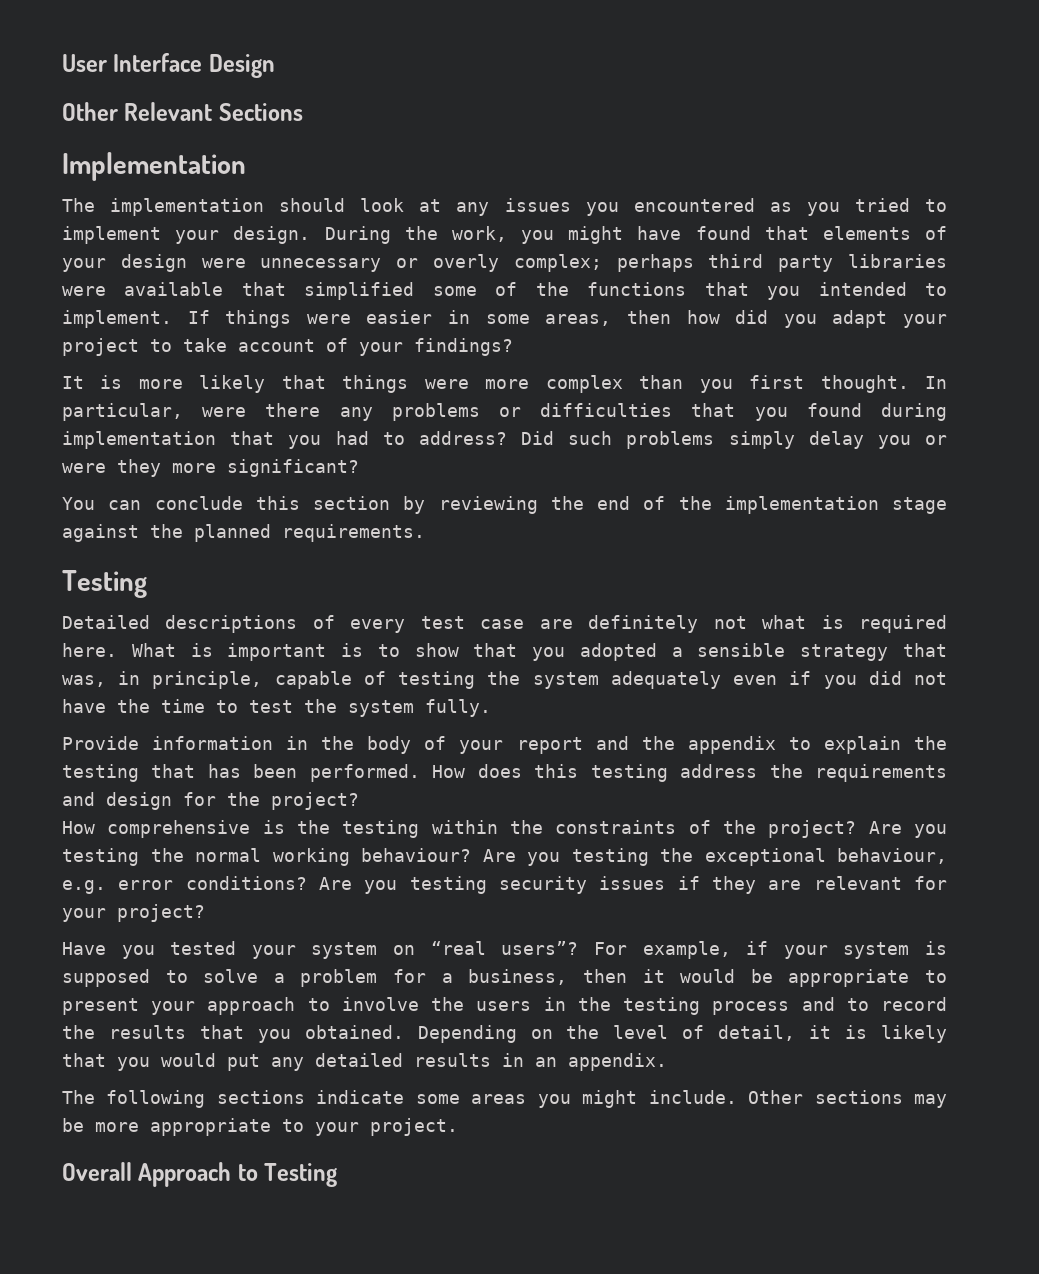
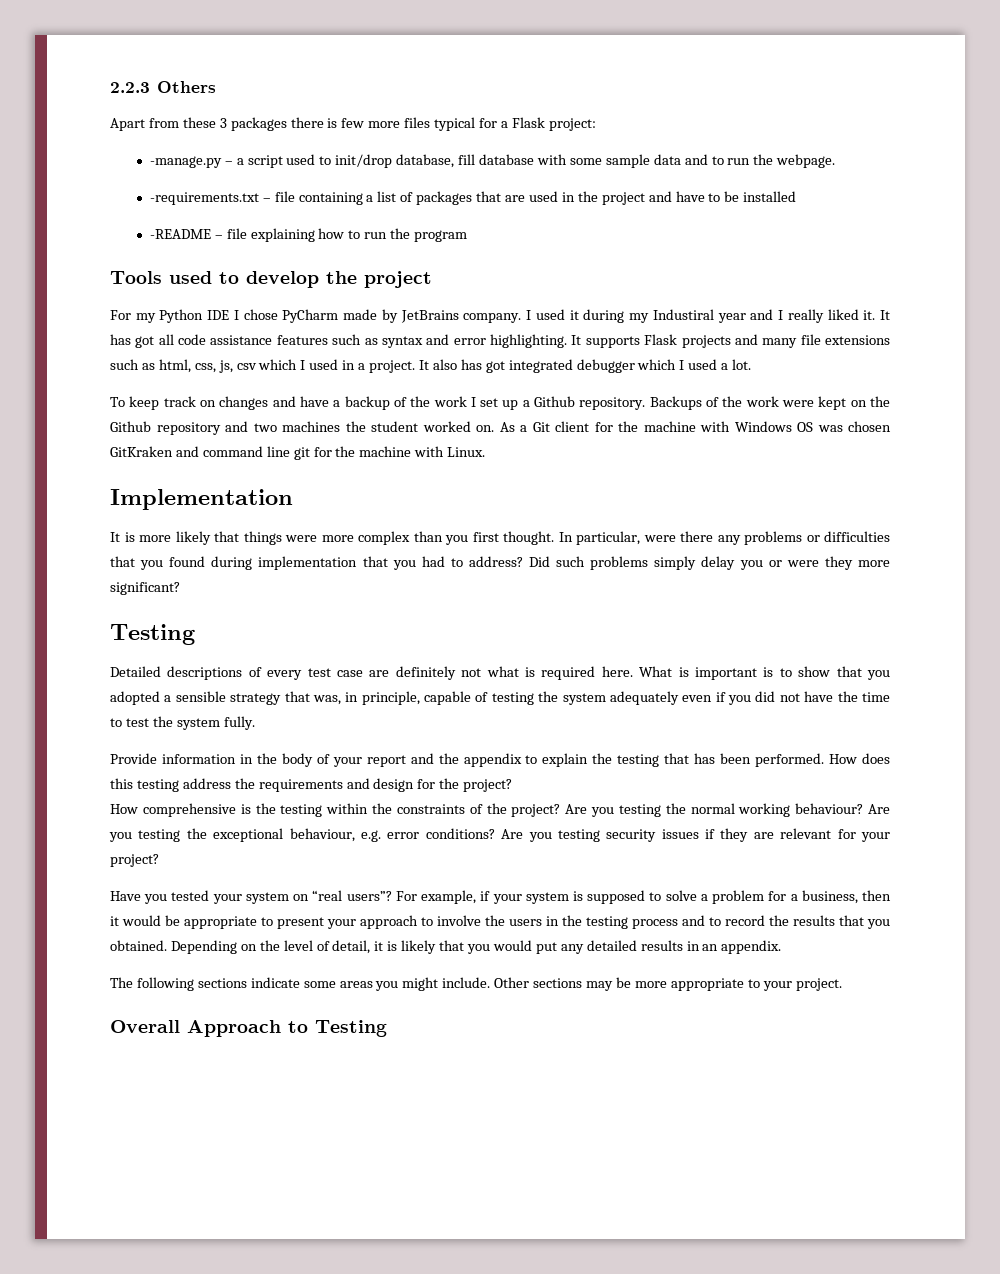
- User Interface Design
- Other Relevant Sections
+ 2.2.3 Others
+ Apart from these 3 packages there is few more files typical for a Flask project:
+ -manage.py – a script used to init/drop database, fill database with some sample data and to run the webpage.
+ -requirements.txt – file containing a list of packages that are used in the project and have to be installed
+ -README – file explaining how to run the program
+ Tools used to develop the project
+ For my Python IDE I chose PyCharm made by JetBrains company. I used it during my Industiral year and I really liked it. It has got all code assistance features such as syntax and error highlighting. It supports Flask projects and many file extensions such as html, css, js, csv which I used in a project. It also has got integrated debugger which I used a lot.
+ To keep track on changes and have a backup of the work I set up a Github repository. Backups of the work were kept on the Github repository and two machines the student worked on. As a Git client for the machine with Windows OS was chosen GitKraken and command line git for the machine with Linux.
  Implementation
- The implementation should look at any issues you encountered as you tried to implement your design. During the work, you might have found that elements of your design were unnecessary or overly complex; perhaps third party libraries were available that simplified some of the functions that you intended to implement. If things were easier in some areas, then how did you adapt your project to take account of your findings?
- You can conclude this section by reviewing the end of the implementation stage against the planned requirements.

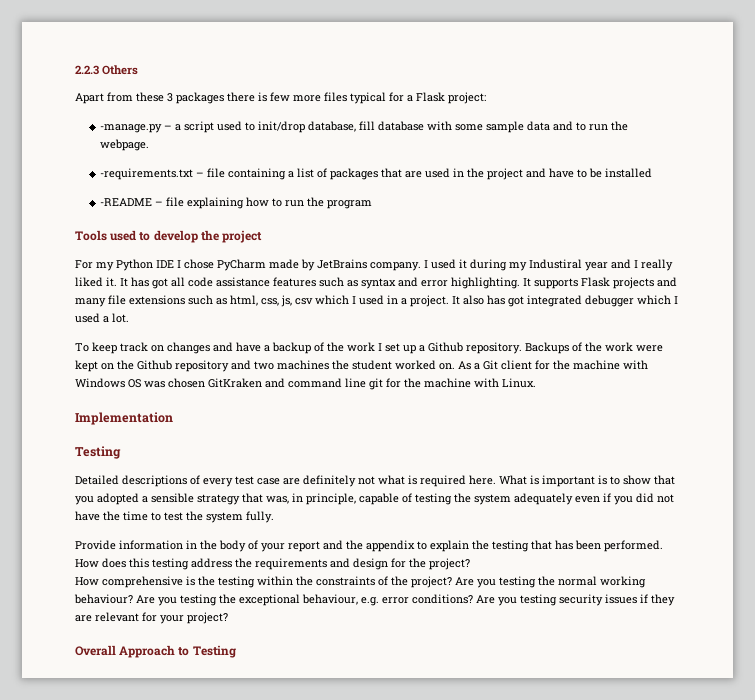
- It is more likely that things were more complex than you first thought. In particular, were there any problems or difficulties that you found during implementation that you had to address? Did such problems simply delay you or were they more significant?
- Have you tested your system on “real users”? For example, if your system is supposed to solve a problem for a business, then it would be appropriate to present your approach to involve the users in the testing process and to record the results that you obtained. Depending on the level of detail, it is likely that you would put any detailed results in an appendix.
- The following sections indicate some areas you might include. Other sections may be more appropriate to your project.

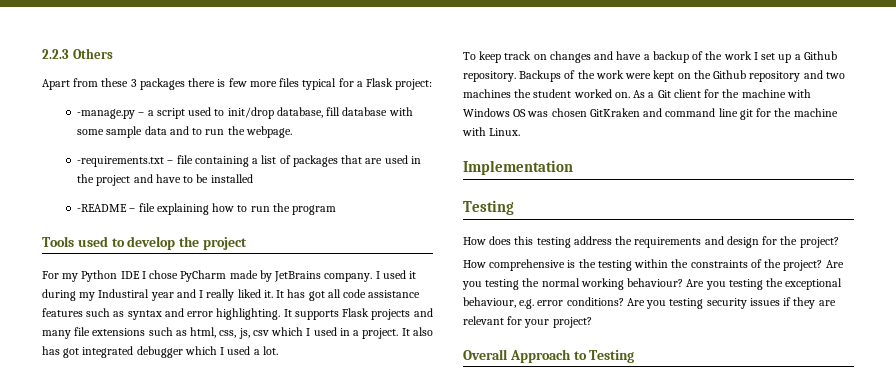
- Detailed descriptions of every test case are definitely not what is required here. What is important is to show that you adopted a sensible strategy that was, in principle, capable of testing the system adequately even if you did not have the time to test the system fully.
- Provide information in the body of your report and the appendix to explain the testing that has been performed.

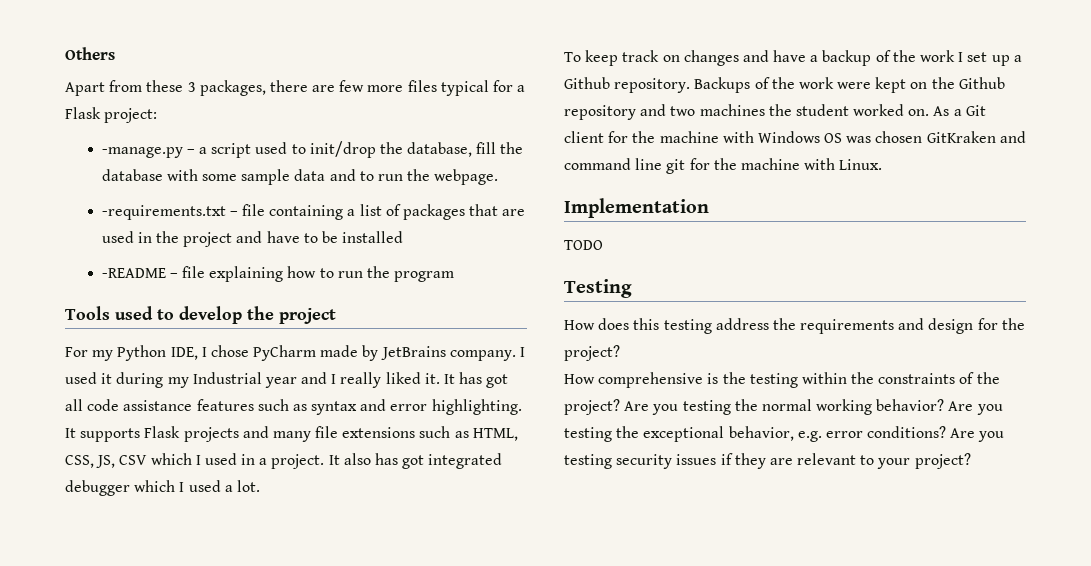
- 2.2.3 Others
+ Others
- Apart from these 3 packages there is few more files typical for a Flask project:
+ Apart from these 3 packages, there are few more files typical for a Flask project:
- -manage.py – a script used to init/drop database, fill database with some sample data and to run the webpage.
+ -manage.py – a script used to init/drop the database, fill the database with some sample data and to run the webpage.
- For my Python IDE I chose PyCharm made by JetBrains company.
+ For my Python IDE, I chose PyCharm made by JetBrains company.
- I used it during my Industiral year and I really liked it.
+ I used it during my Industrial year and I really liked it.
- It supports Flask projects and many file extensions such as html, css, js, csv which I used in a project.
+ It supports Flask projects and many file extensions such as HTML, CSS, JS, CSV which I used in a project.
+ TODO
- Are you testing the normal working behaviour?
+ Are you testing the normal working behavior?
- Are you testing the exceptional behaviour, e.g. error conditions?
+ Are you testing the exceptional behavior, e.g. error conditions?
- Are you testing security issues if they are relevant for your project?
+ Are you testing security issues if they are relevant to your project?
- Overall Approach to Testing

